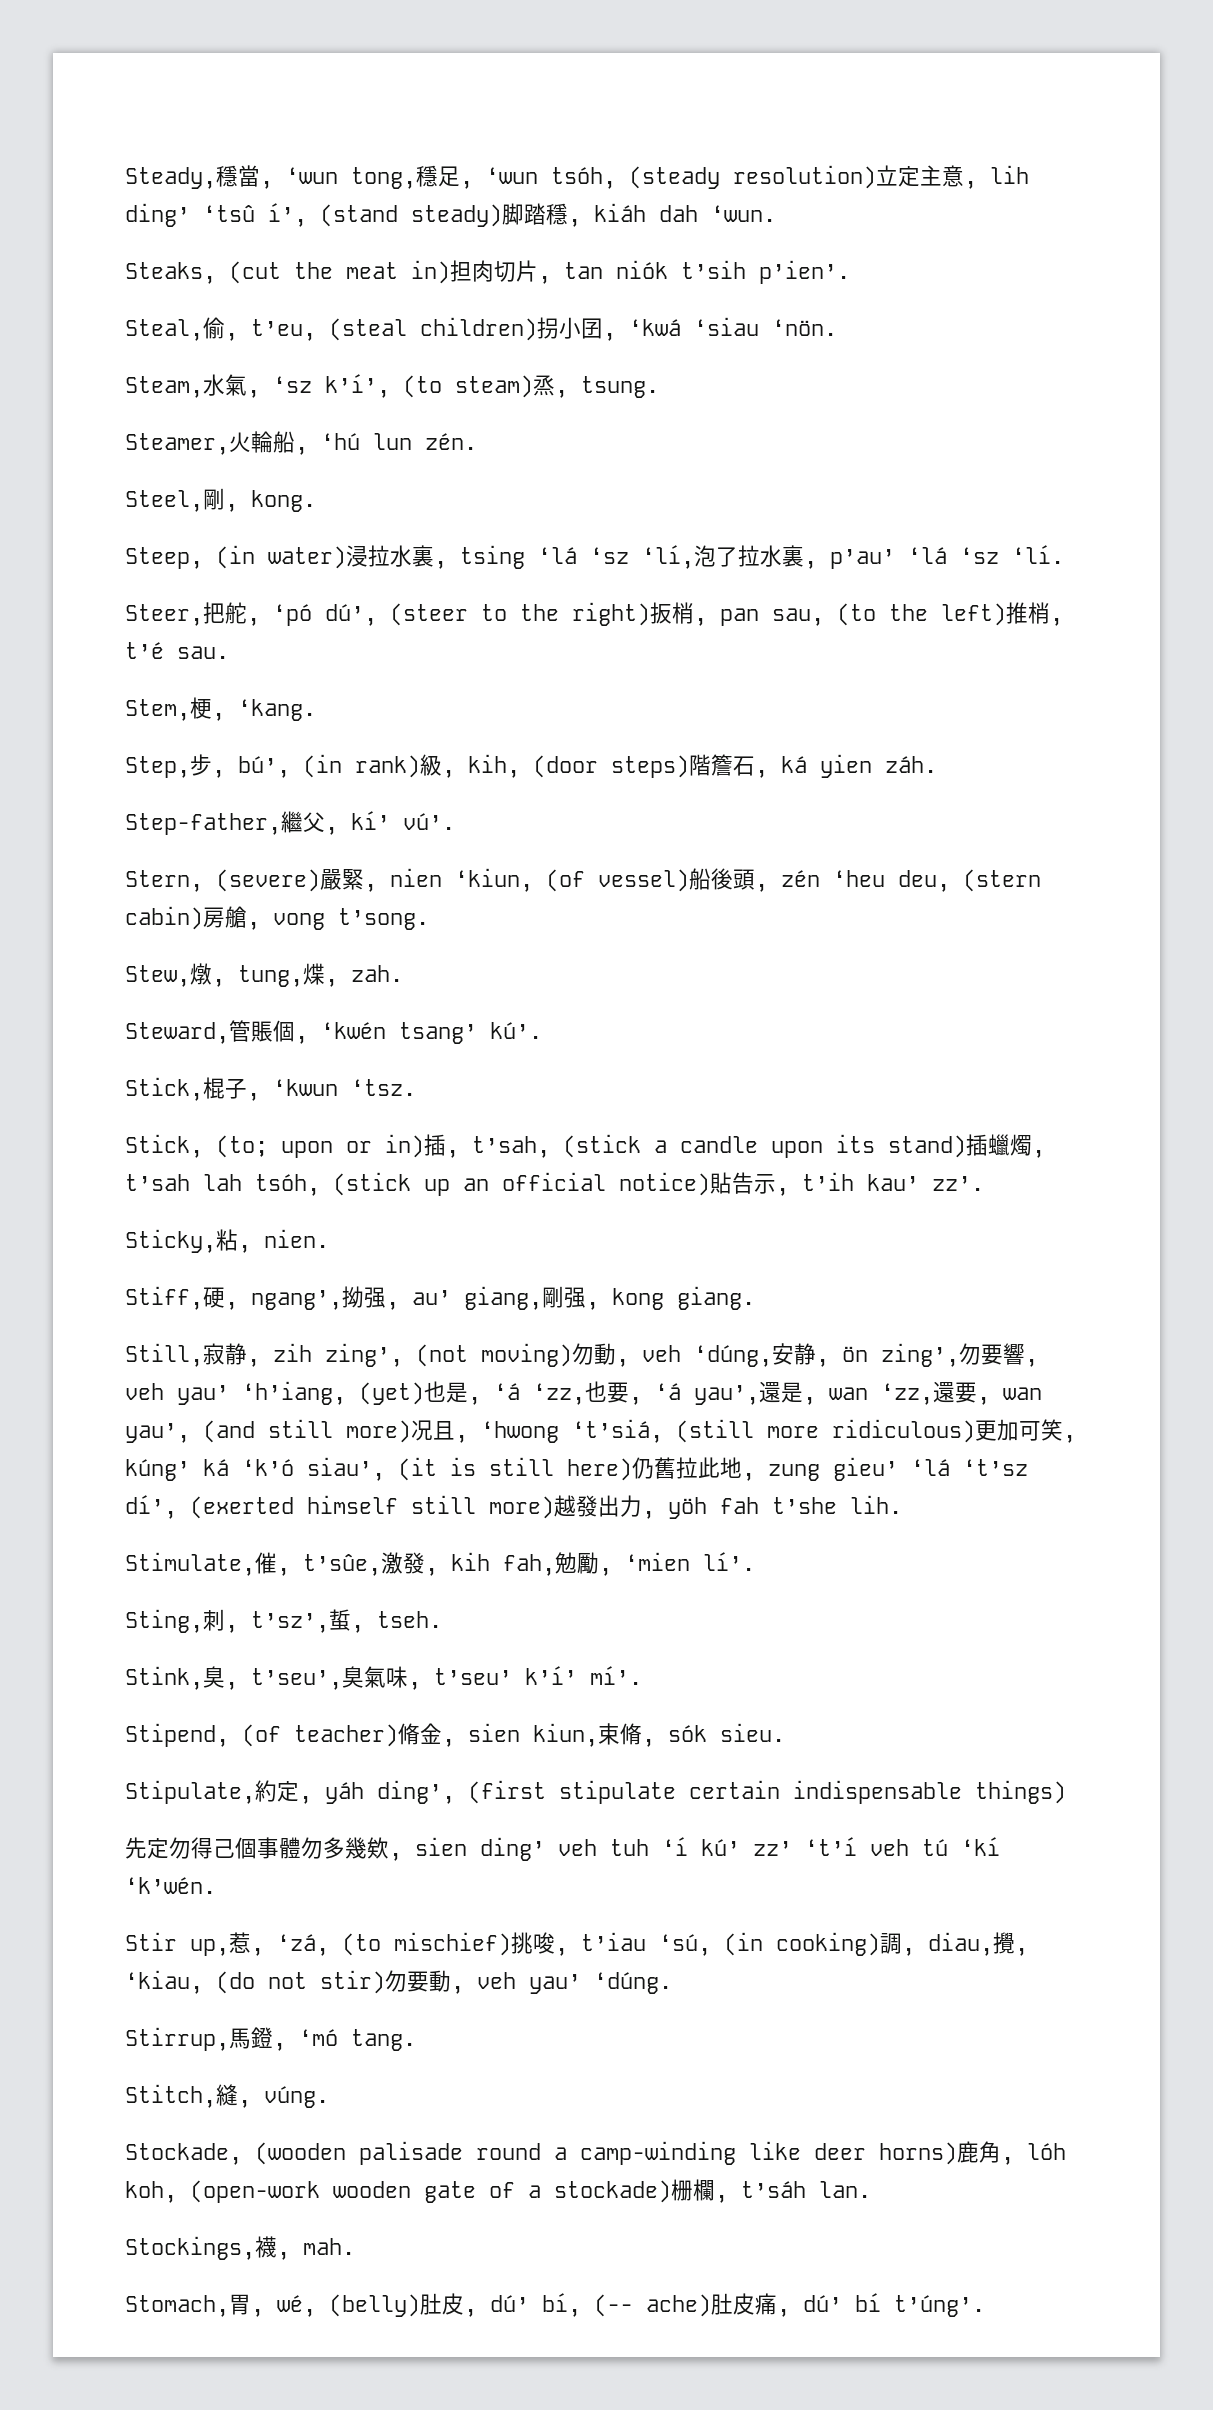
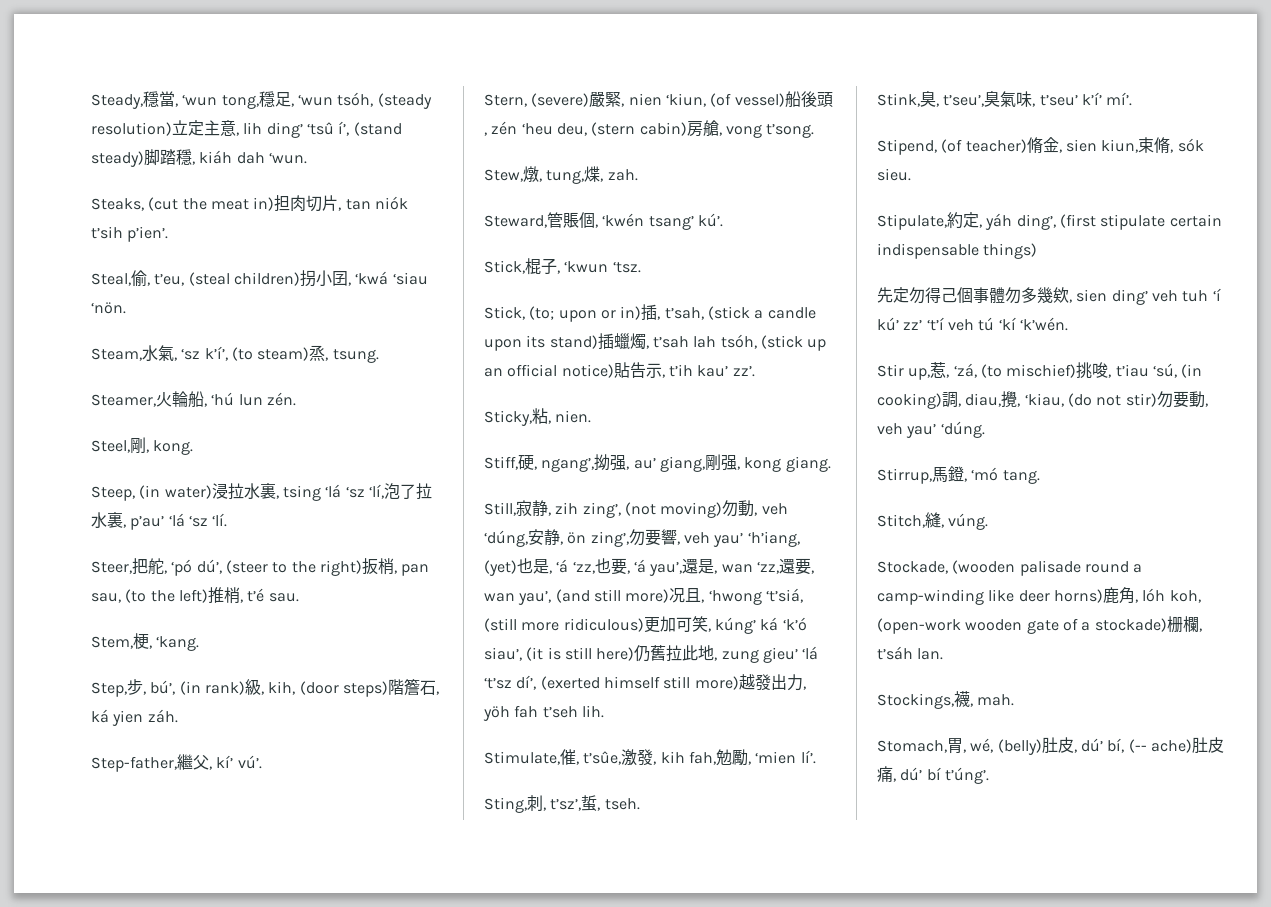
- Still,寂静, zih zing’, (not moving)勿動, veh ‘dúng,安静, ön zing’,勿要響, veh yau’ ‘h’iang, (yet)也是, ‘á ‘zz,也要, ‘á yau’,還是, wan ‘zz,還要, wan yau’, (and still more)况且, ‘hwong ‘t’siá, (still more ridiculous)更加可笑, kúng’ ká ‘k’ó siau’, (it is still here)仍舊拉此地, zung gieu’ ‘lá ‘t’sz dí’, (exerted himself still more)越發出力, yöh fah t’she lih.
+ Still,寂静, zih zing’, (not moving)勿動, veh ‘dúng,安静, ön zing’,勿要響, veh yau’ ‘h’iang, (yet)也是, ‘á ‘zz,也要, ‘á yau’,還是, wan ‘zz,還要, wan yau’, (and still more)况且, ‘hwong ‘t’siá, (still more ridiculous)更加可笑, kúng’ ká ‘k’ó siau’, (it is still here)仍舊拉此地, zung gieu’ ‘lá ‘t’sz dí’, (exerted himself still more)越發出力, yöh fah t’seh lih.

